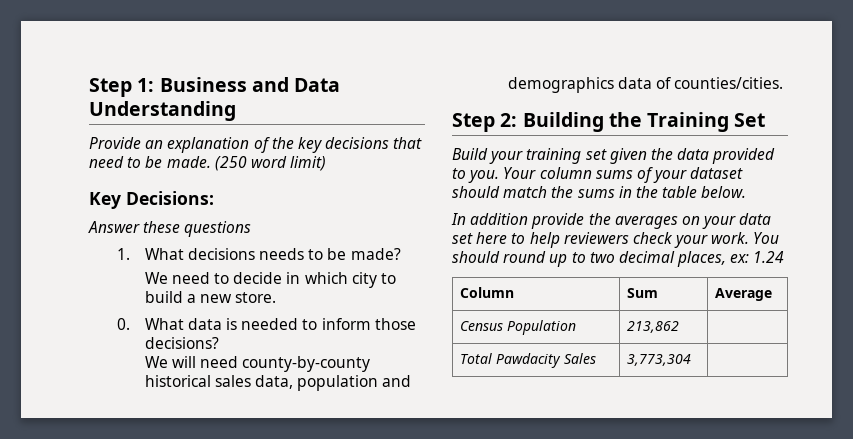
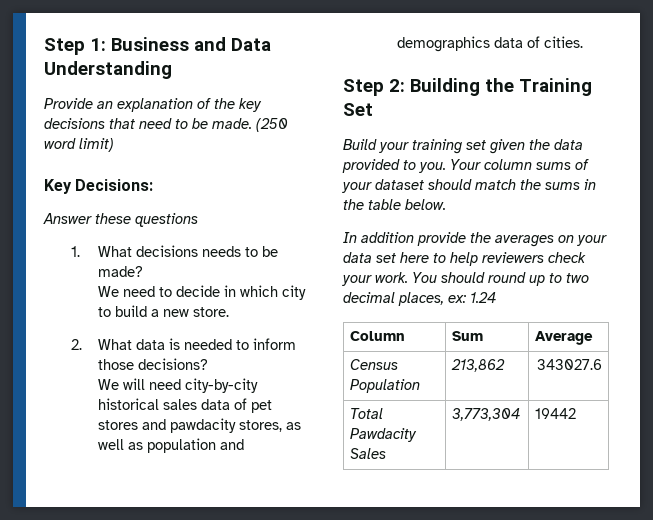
- 0. What data is needed to inform those decisions?
+ 2. What data is needed to inform those decisions?
- We will need county-by-county historical sales data, population and demographics data of counties/cities.
+ We will need city-by-city historical sales data of pet stores and pawdacity stores, as well as population and demographics data of cities.
- Census Population | 213,862 |
+ Census Population | 213,862 | 343027.6
- Total Pawdacity Sales | 3,773,304 |
+ Total Pawdacity Sales | 3,773,304 | 19442

